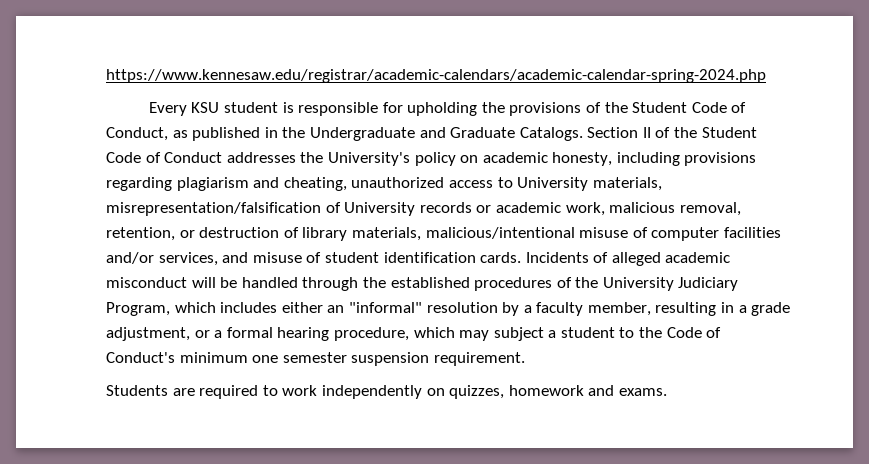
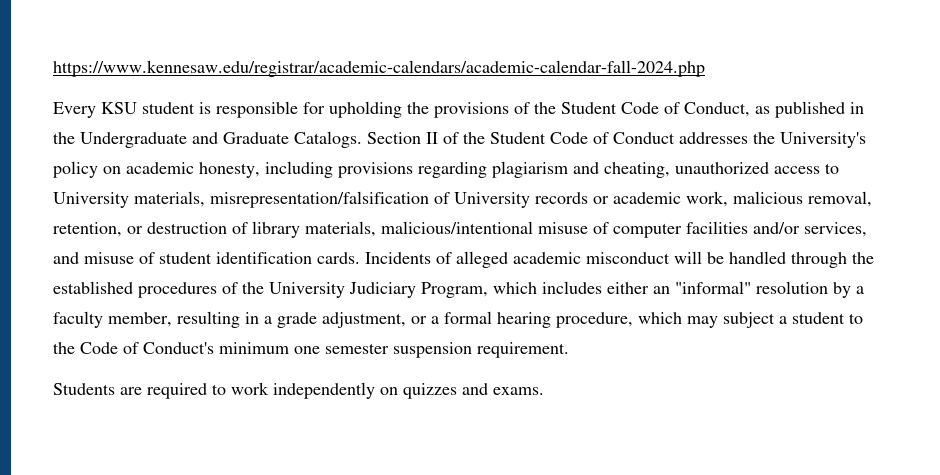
- https://www.kennesaw.edu/registrar/academic-calendars/academic-calendar-spring-2024.php
+ https://www.kennesaw.edu/registrar/academic-calendars/academic-calendar-fall-2024.php
- Students are required to work independently on quizzes, homework and exams.
+ Students are required to work independently on quizzes and exams.

